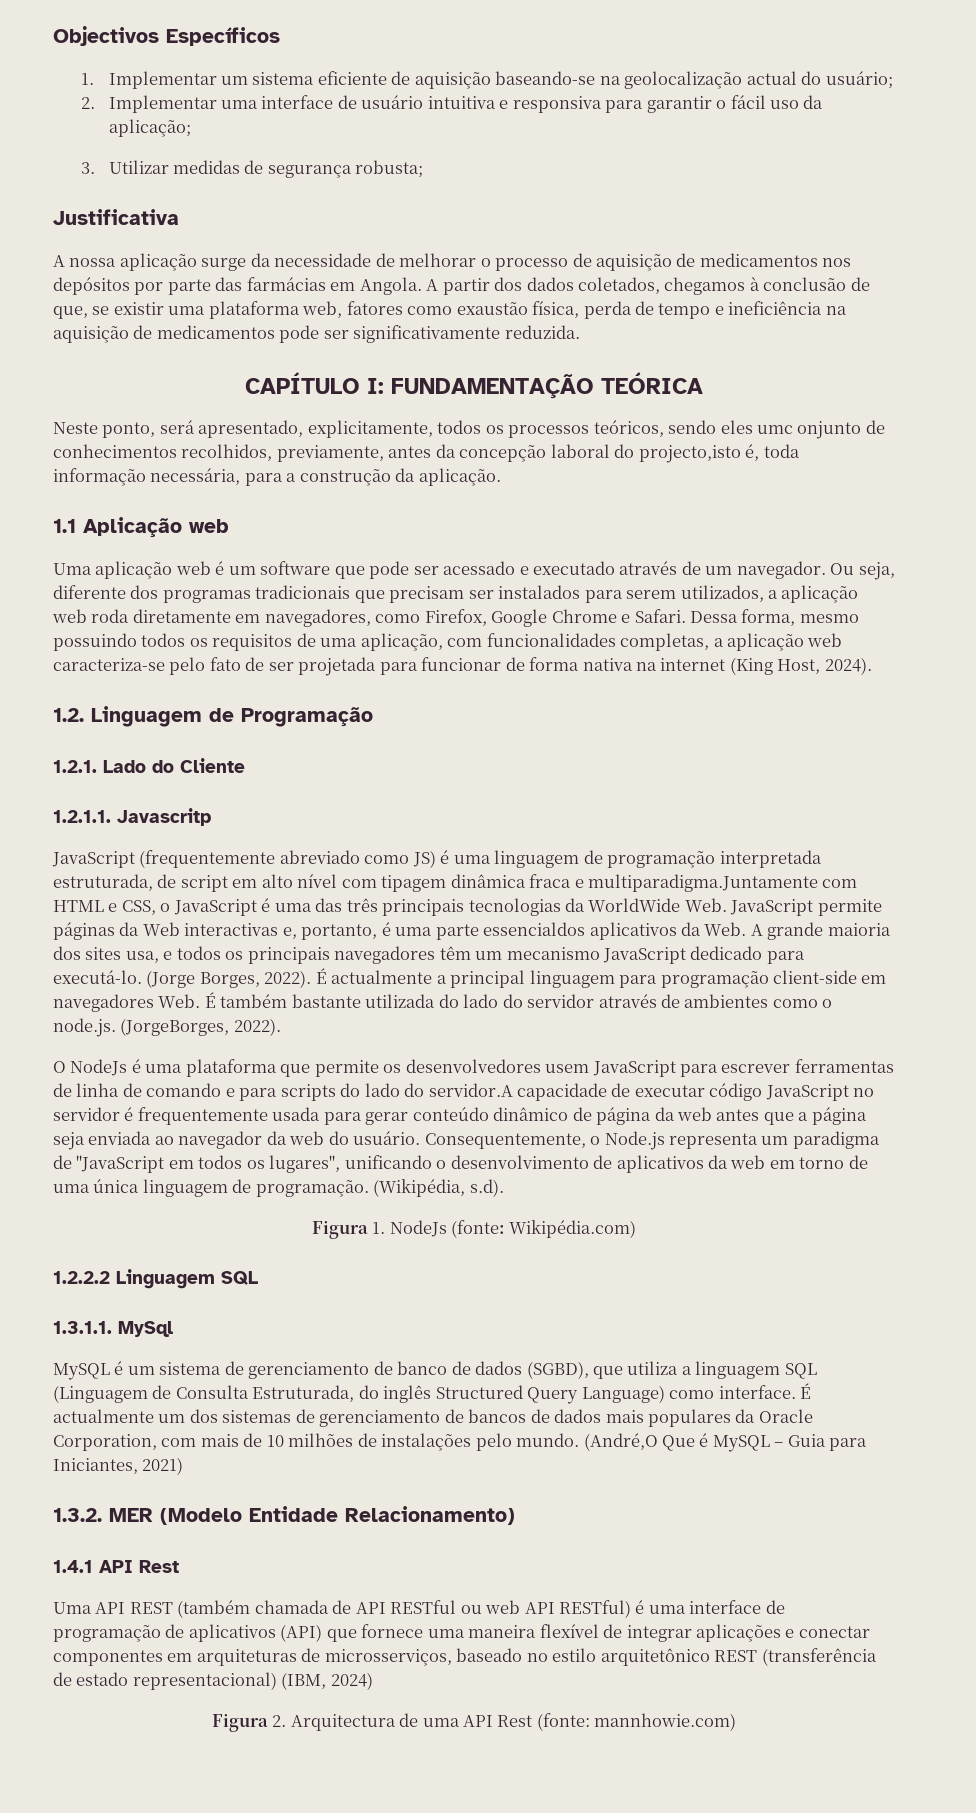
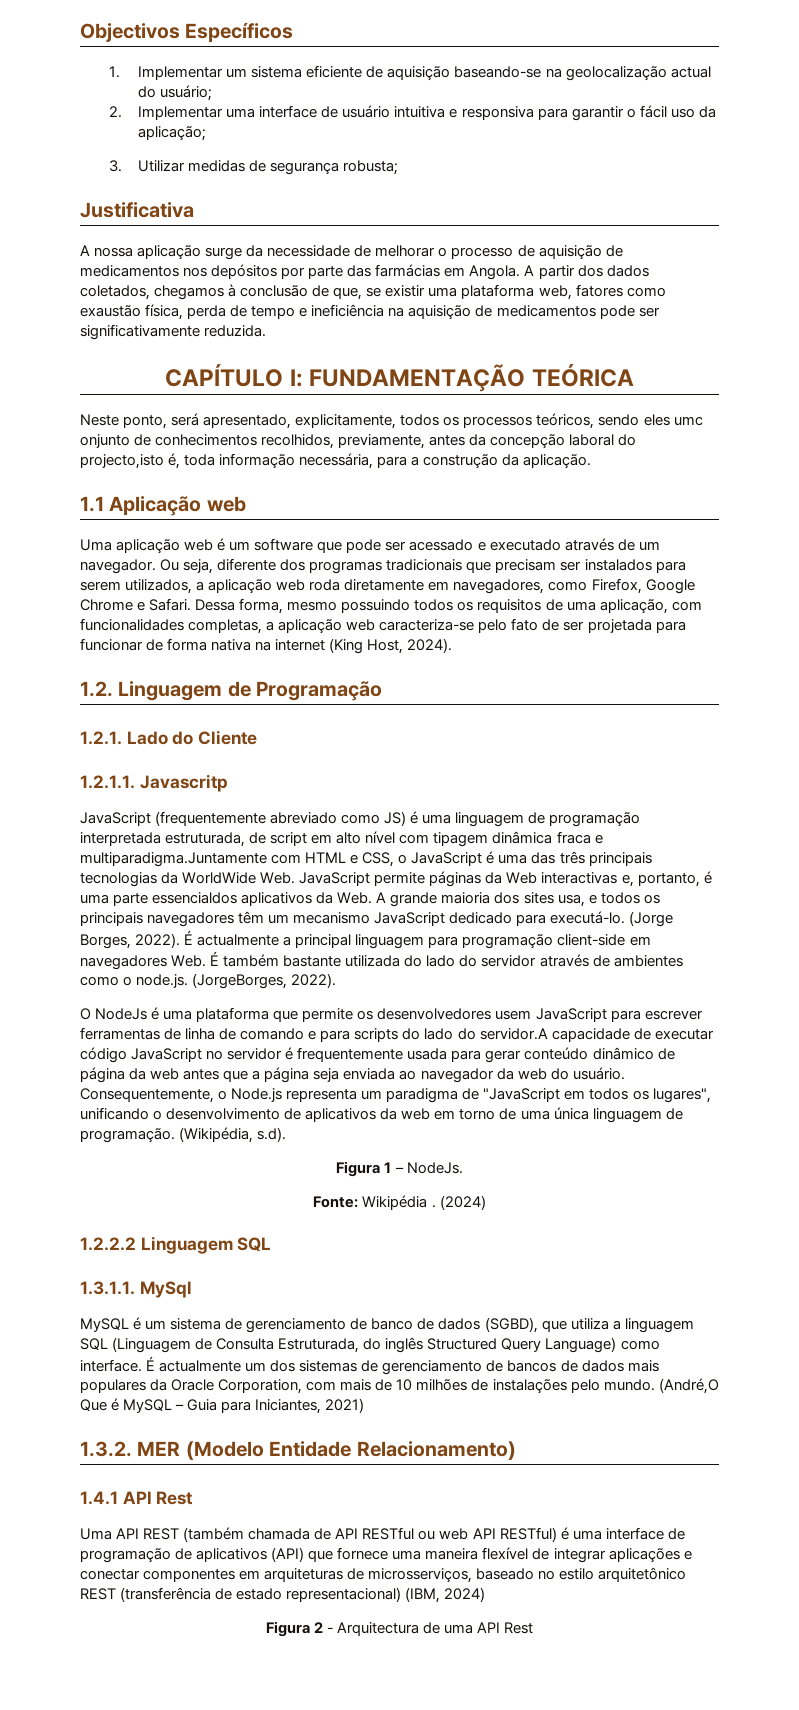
- Figura 1. NodeJs (fonte: Wikipédia.com)
+ Figura 1 – NodeJs.
+ Fonte: Wikipédia . (2024)
- Figura 2. Arquitectura de uma API Rest (fonte: mannhowie.com)
+ Figura 2 - Arquitectura de uma API Rest

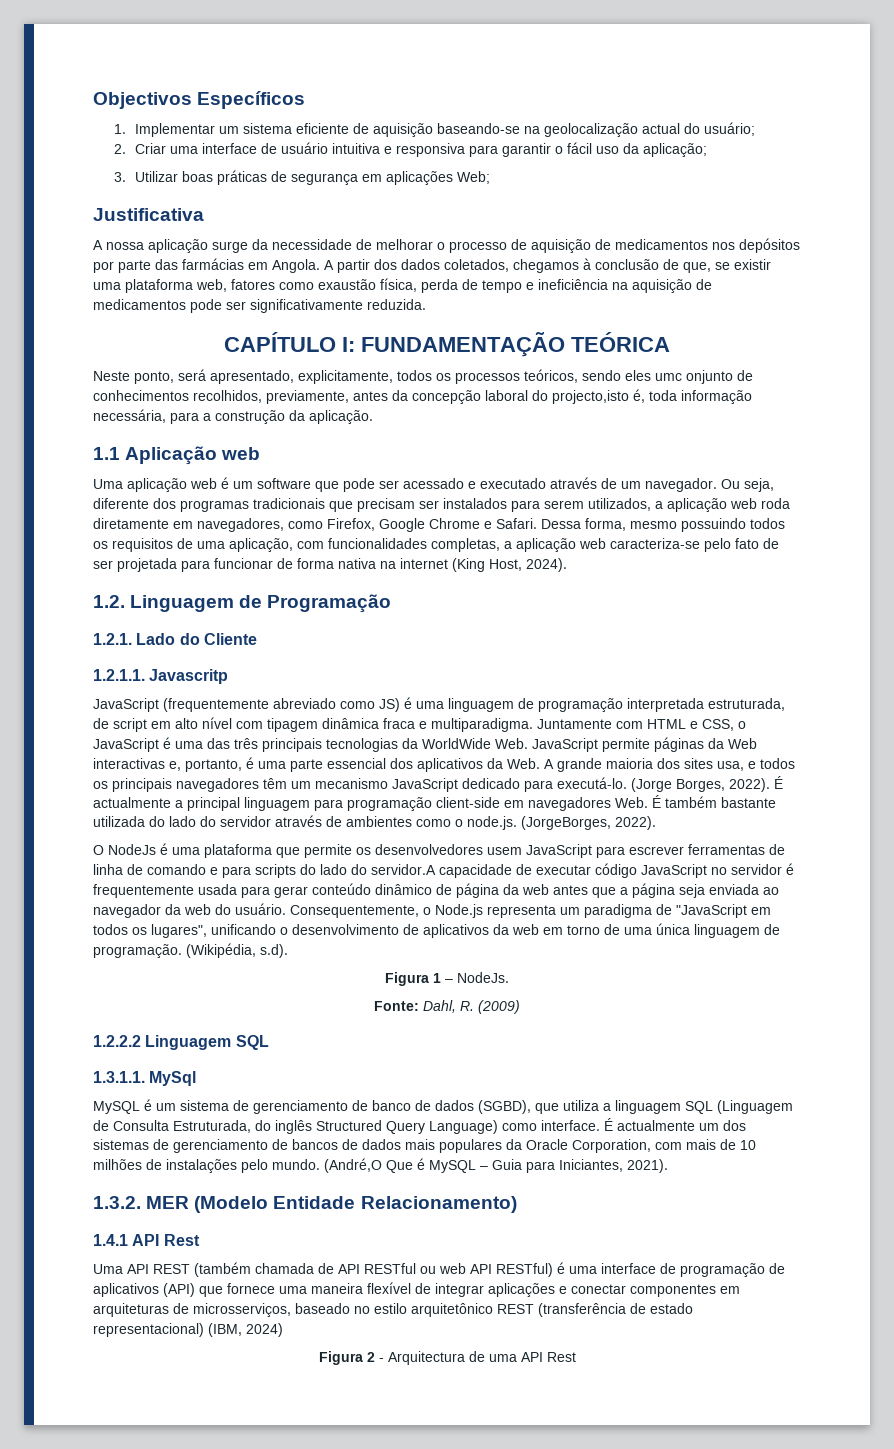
- 2. Implementar uma interface de usuário intuitiva e responsiva para garantir o fácil uso da aplicação;
+ 2. Criar uma interface de usuário intuitiva e responsiva para garantir o fácil uso da aplicação;
- 3. Utilizar medidas de segurança robusta;
+ 3. Utilizar boas práticas de segurança em aplicações Web;
- JavaScript (frequentemente abreviado como JS) é uma linguagem de programação interpretada estruturada, de script em alto nível com tipagem dinâmica fraca e multiparadigma.Juntamente com HTML e CSS, o JavaScript é uma das três principais tecnologias da WorldWide Web. JavaScript permite páginas da Web interactivas e, portanto, é uma parte essencialdos aplicativos da Web. A grande maioria dos sites usa, e todos os principais navegadores têm um mecanismo JavaScript dedicado para executá-lo.
+ JavaScript (frequentemente abreviado como JS) é uma linguagem de programação interpretada estruturada, de script em alto nível com tipagem dinâmica fraca e multiparadigma. Juntamente com HTML e CSS, o JavaScript é uma das três principais tecnologias da WorldWide Web. JavaScript permite páginas da Web interactivas e, portanto, é uma parte essencial dos aplicativos da Web. A grande maioria dos sites usa, e todos os principais navegadores têm um mecanismo JavaScript dedicado para executá-lo.
- Fonte: Wikipédia . (2024)
+ Fonte: Dahl, R. (2009)
- (André,O Que é MySQL – Guia para Iniciantes, 2021)
+ (André,O Que é MySQL – Guia para Iniciantes, 2021).

